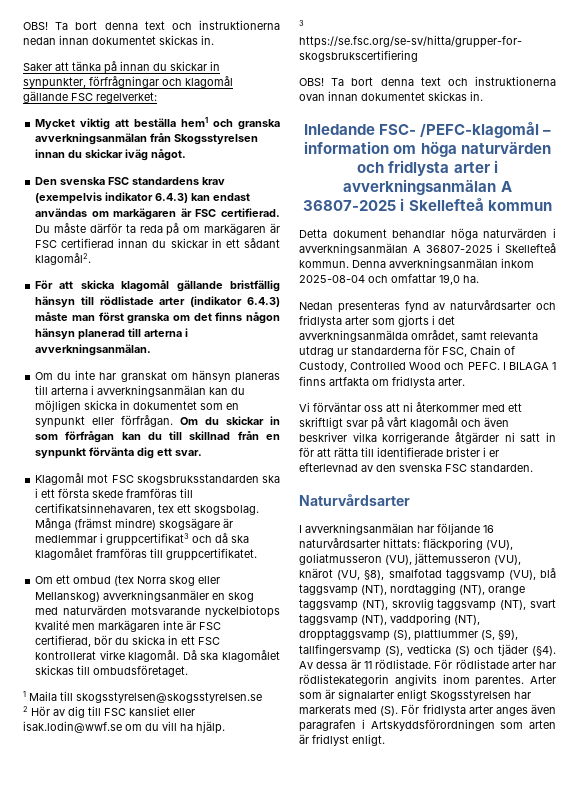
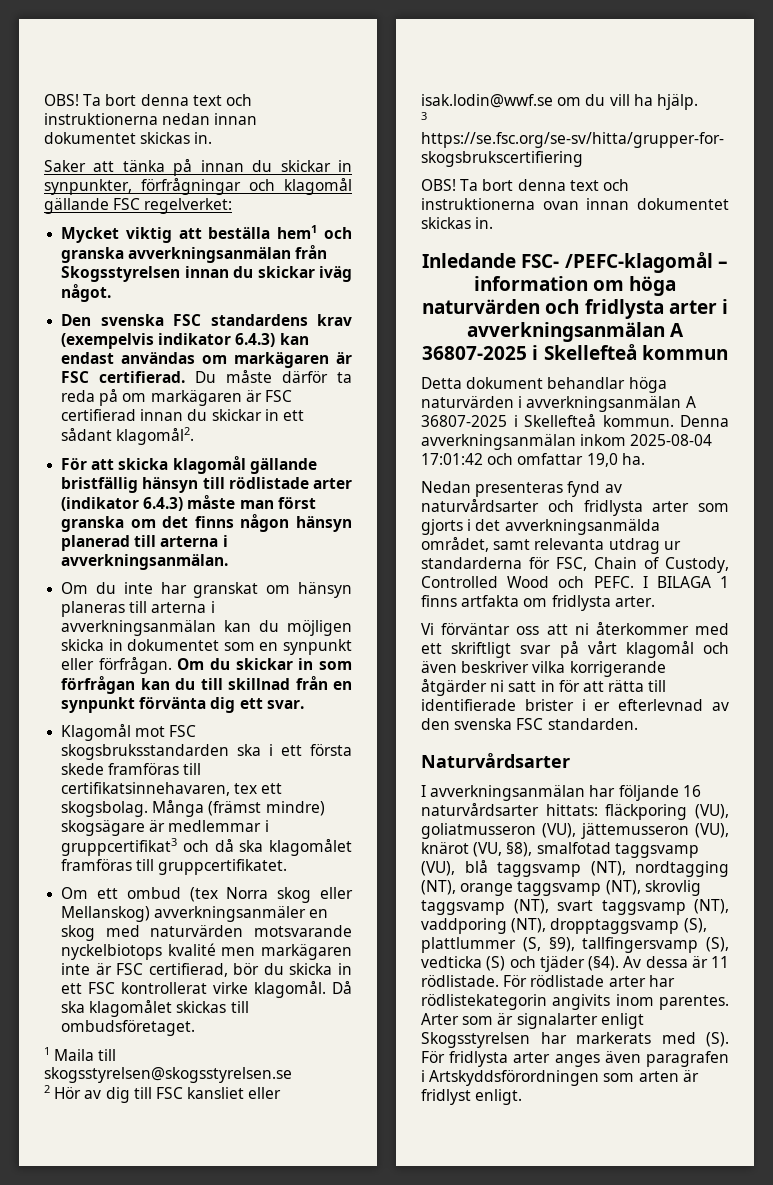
- Denna avverkningsanmälan inkom 2025-08-04 och omfattar 19,0 ha.
+ Denna avverkningsanmälan inkom 2025-08-04 17:01:42 och omfattar 19,0 ha.

